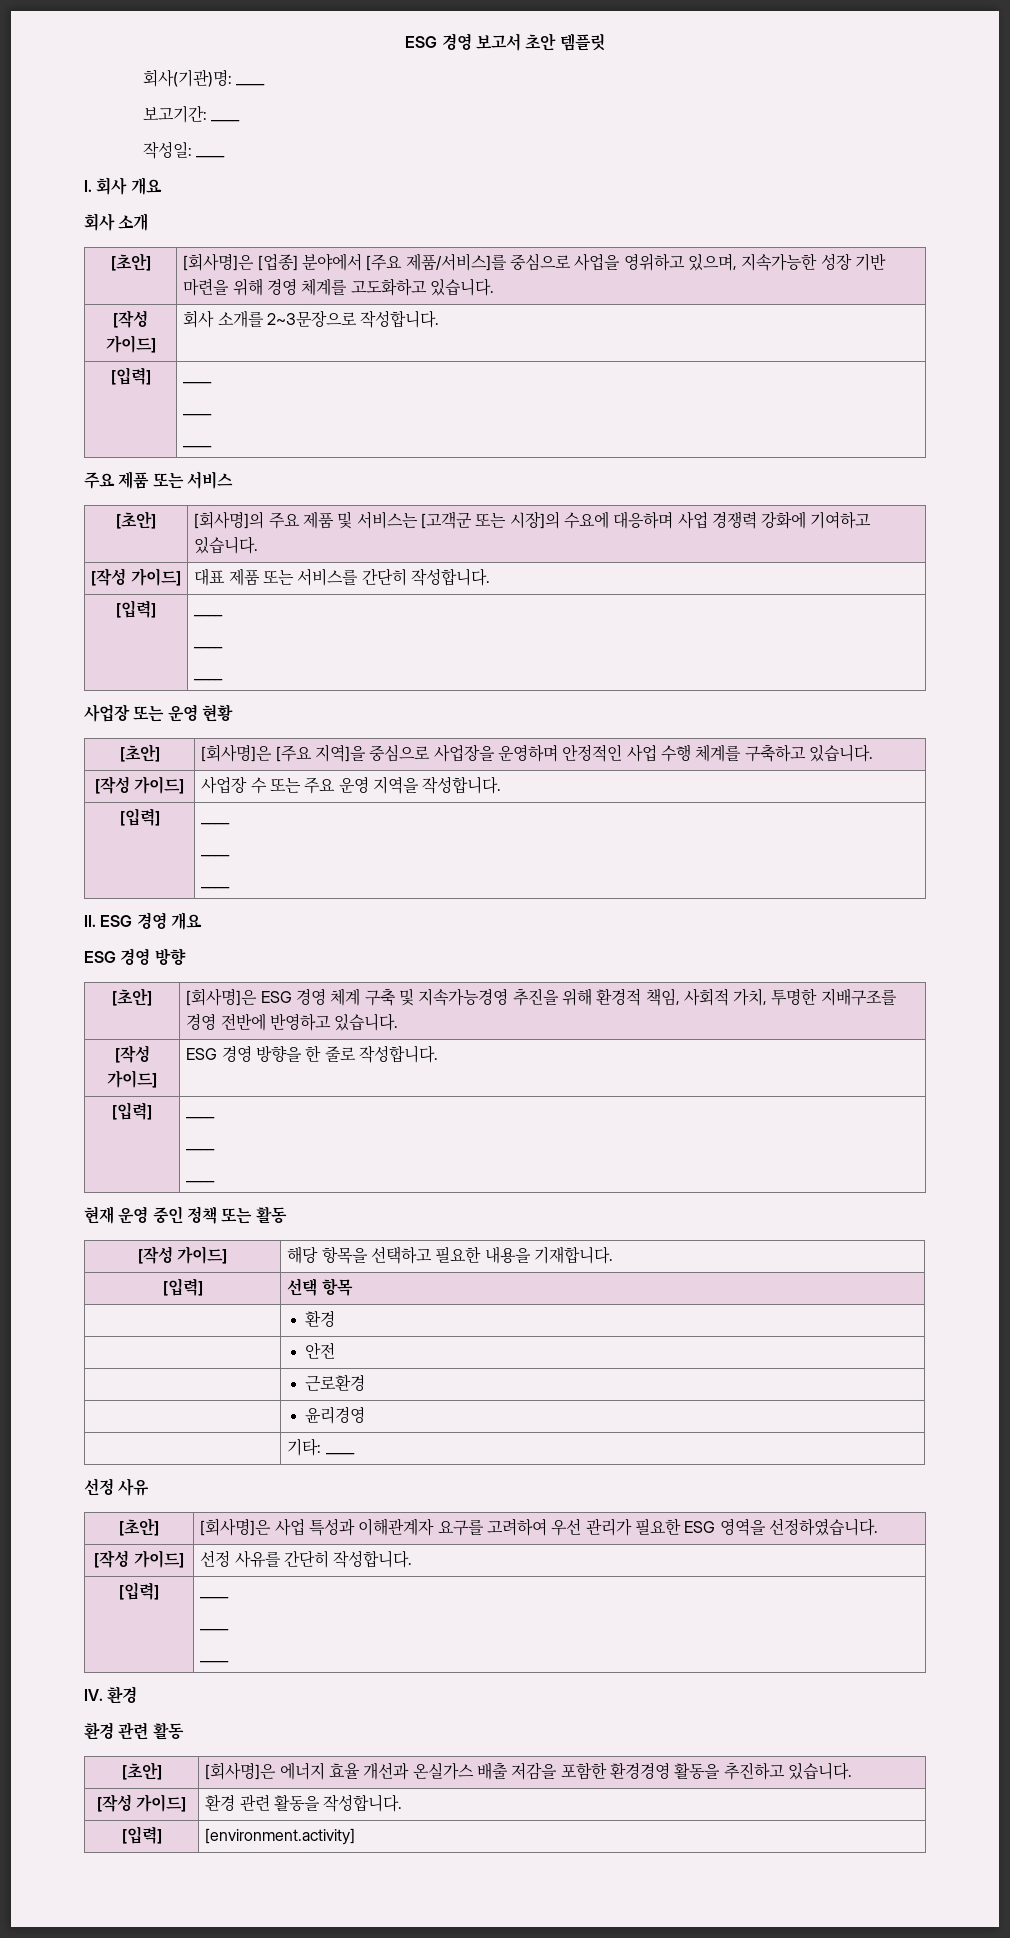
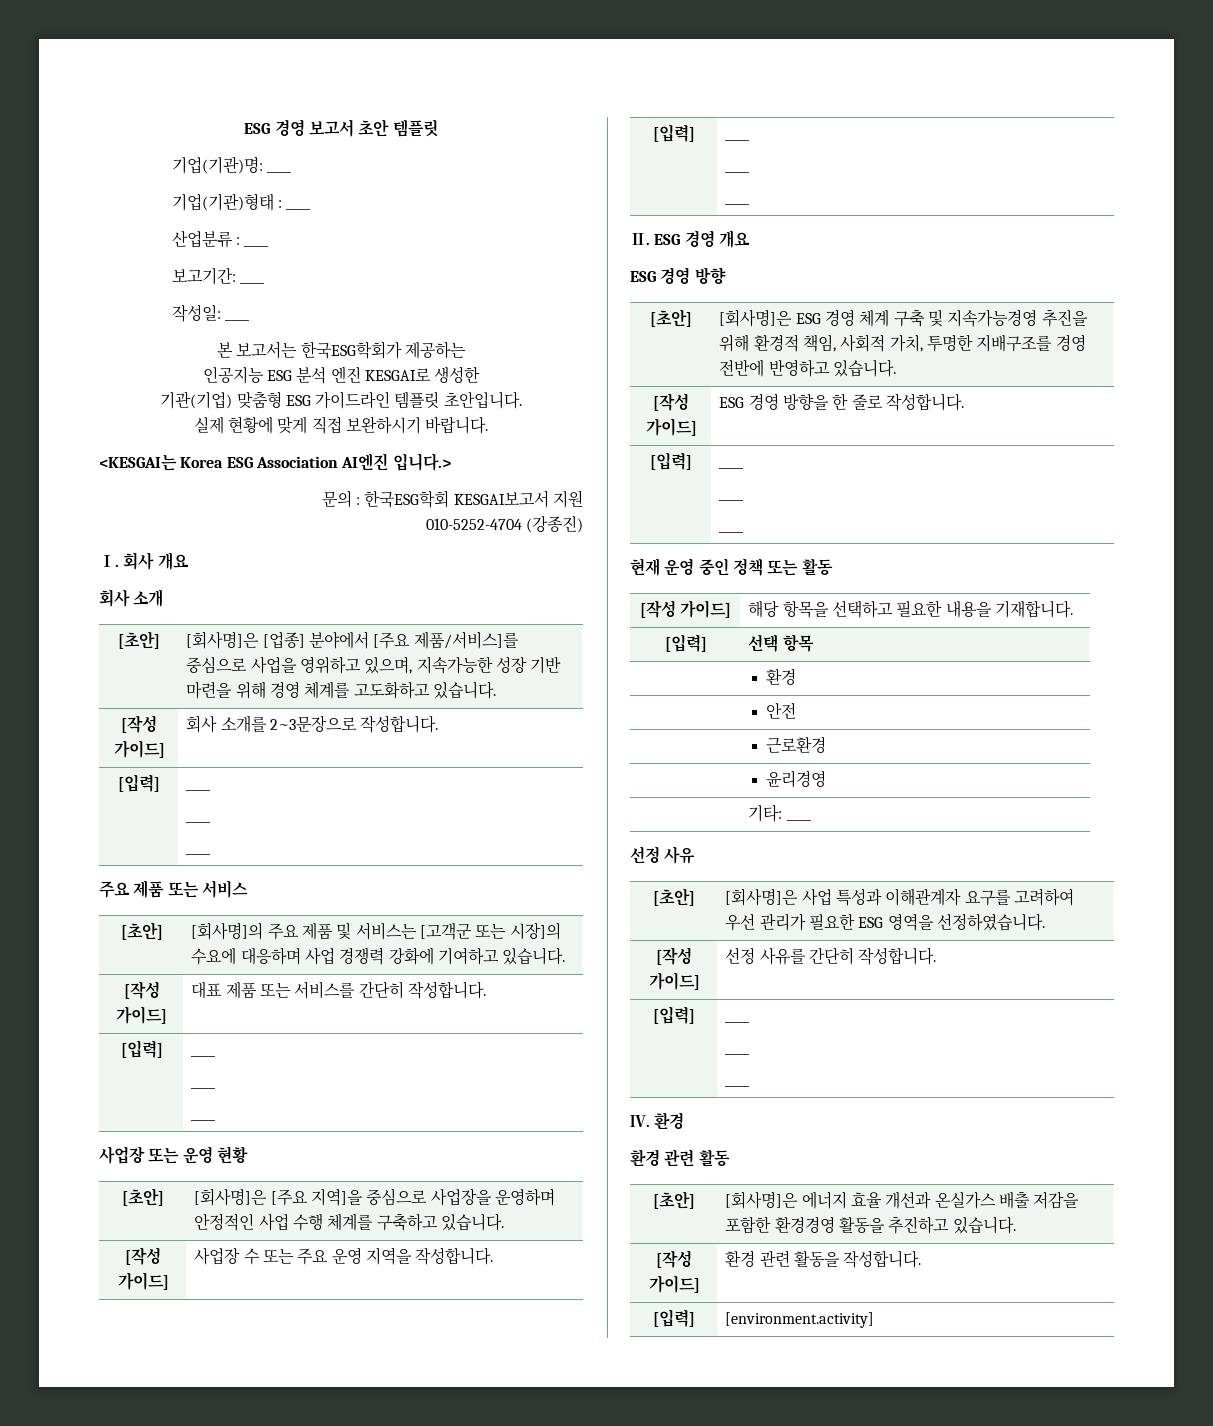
- 회사(기관)명: ____
+ 기업(기관)명: ____
+ 기업(기관)형태 : ____
+ 산업분류 : ____
+ 본 보고서는 한국ESG학회가 제공하는
+ 인공지능 ESG 분석 엔진 KESGAI로 생성한
+ 기관(기업) 맞춤형 ESG 가이드라인 템플릿 초안입니다.
+ 실제 현황에 맞게 직접 보완하시기 바랍니다.
+ <KESGAI는 Korea ESG Association AI엔진 입니다.>
+ 문의 : 한국ESG학회 KESGAI보고서 지원
+ 010-5252-4704 (강종진)

